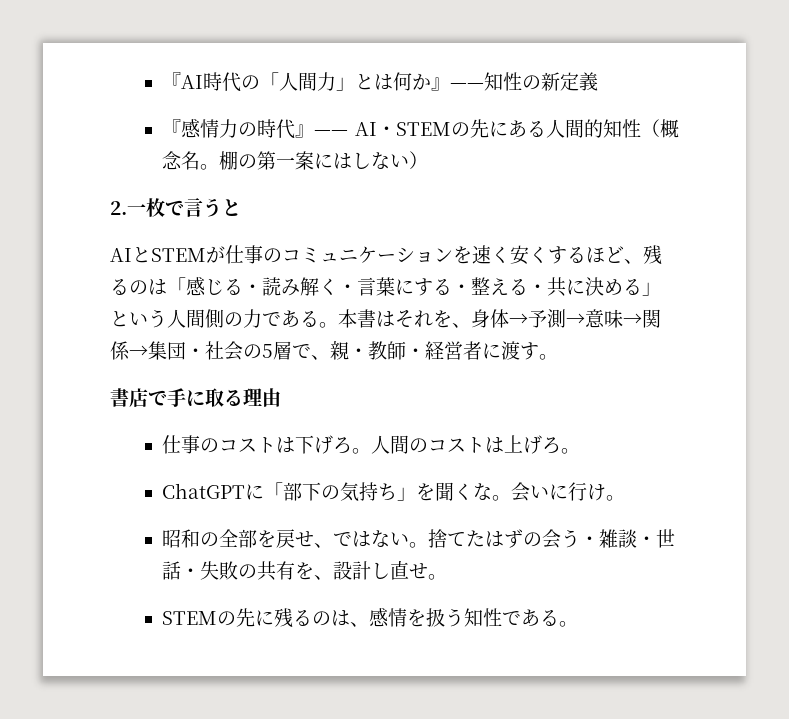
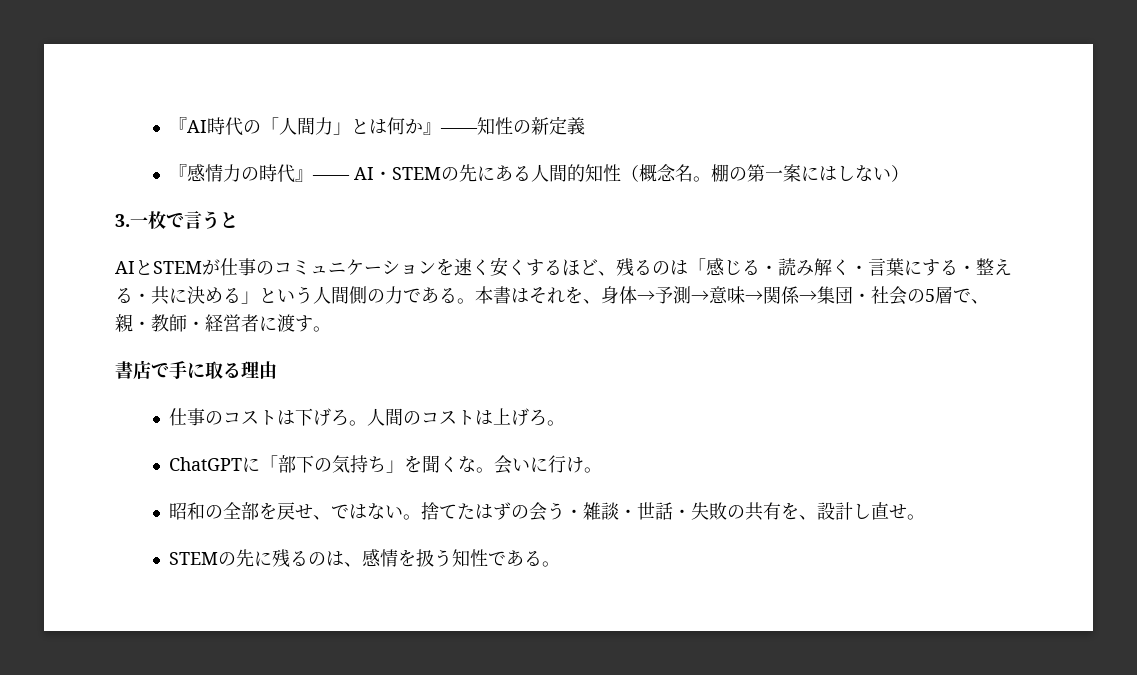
- 2.一枚で言うと
+ 3.一枚で言うと

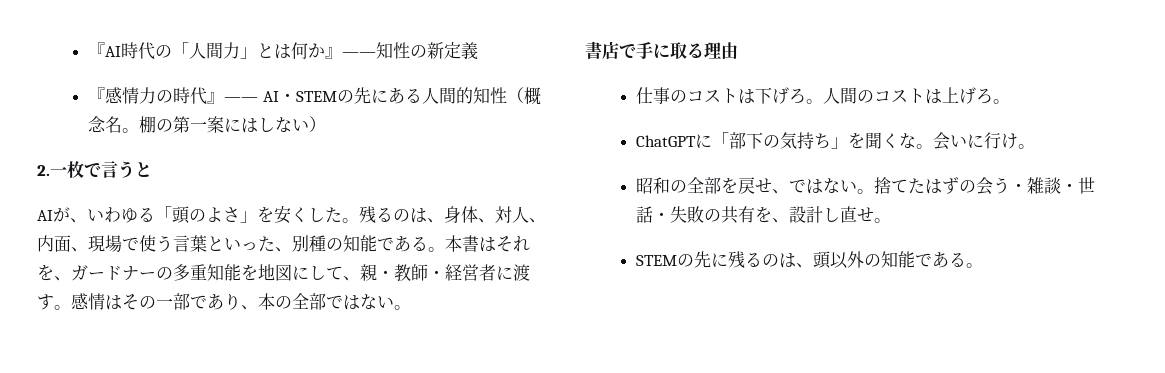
- 3.一枚で言うと
+ 2.一枚で言うと
- AIとSTEMが仕事のコミュニケーションを速く安くするほど、残るのは「感じる・読み解く・言葉にする・整える・共に決める」という人間側の力である。
+ AIが、いわゆる「頭のよさ」を安くした。残るのは、身体、対人、内面、現場で使う言葉といった、別種の知能である。
- 本書はそれを、身体→予測→意味→関係→集団・社会の5層で、親・教師・経営者に渡す。
+ 本書はそれを、ガードナーの多重知能を地図にして、親・教師・経営者に渡す。感情はその一部であり、本の全部ではない。
- STEMの先に残るのは、感情を扱う知性である。
+ STEMの先に残るのは、頭以外の知能である。

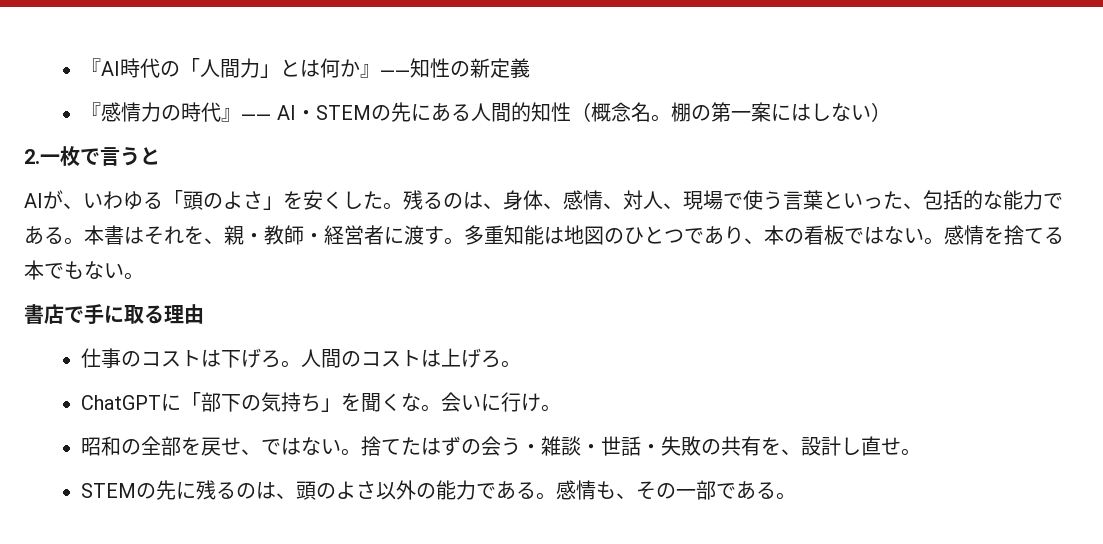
- 残るのは、身体、対人、内面、現場で使う言葉といった、別種の知能である。
+ 残るのは、身体、感情、対人、現場で使う言葉といった、包括的な能力である。
- 本書はそれを、ガードナーの多重知能を地図にして、親・教師・経営者に渡す。
+ 本書はそれを、親・教師・経営者に渡す。
- 感情はその一部であり、本の全部ではない。
+ 多重知能は地図のひとつであり、本の看板ではない。感情を捨てる本でもない。
- STEMの先に残るのは、頭以外の知能である。
+ STEMの先に残るのは、頭のよさ以外の能力である。感情も、その一部である。

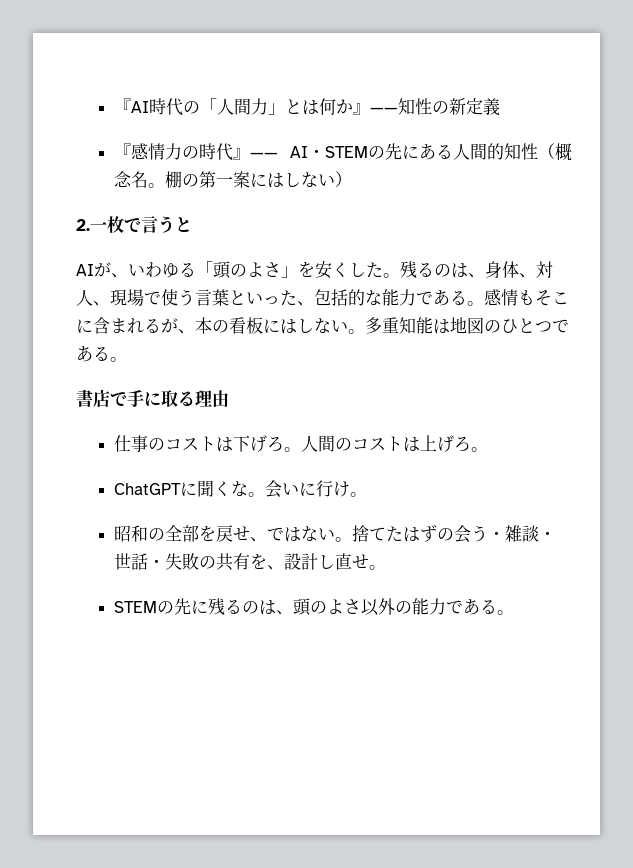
- 残るのは、身体、感情、対人、現場で使う言葉といった、包括的な能力である。
+ 残るのは、身体、対人、現場で使う言葉といった、包括的な能力である。
- 本書はそれを、親・教師・経営者に渡す。
+ 感情もそこに含まれるが、本の看板にはしない。
- 多重知能は地図のひとつであり、本の看板ではない。感情を捨てる本でもない。
+ 多重知能は地図のひとつである。
- ChatGPTに「部下の気持ち」を聞くな。
+ ChatGPTに聞くな。
- 感情も、その一部である。

